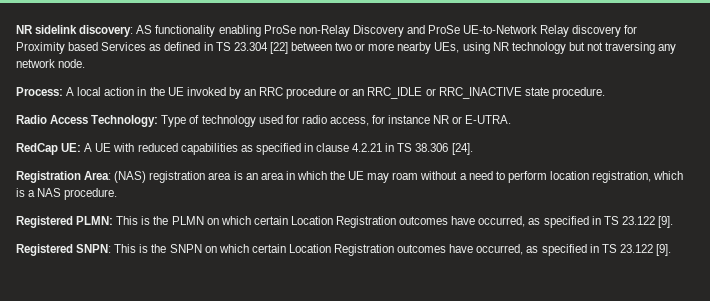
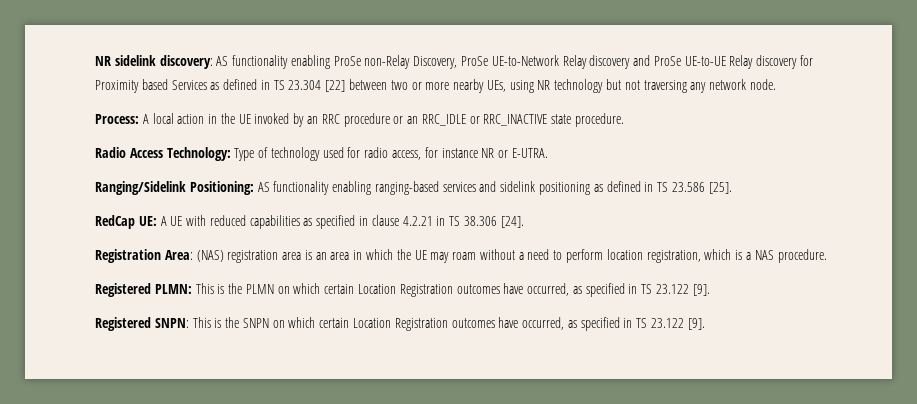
- NR sidelink discovery: AS functionality enabling ProSe non-Relay Discovery and ProSe UE-to-Network Relay discovery for Proximity based Services as defined in TS 23.304 [22] between two or more nearby UEs, using NR technology but not traversing any network node.
+ NR sidelink discovery: AS functionality enabling ProSe non-Relay Discovery, ProSe UE-to-Network Relay discovery and ProSe UE-to-UE Relay discovery for Proximity based Services as defined in TS 23.304 [22] between two or more nearby UEs, using NR technology but not traversing any network node.
+ Ranging/Sidelink Positioning: AS functionality enabling ranging-based services and sidelink positioning as defined in TS 23.586 [25].

